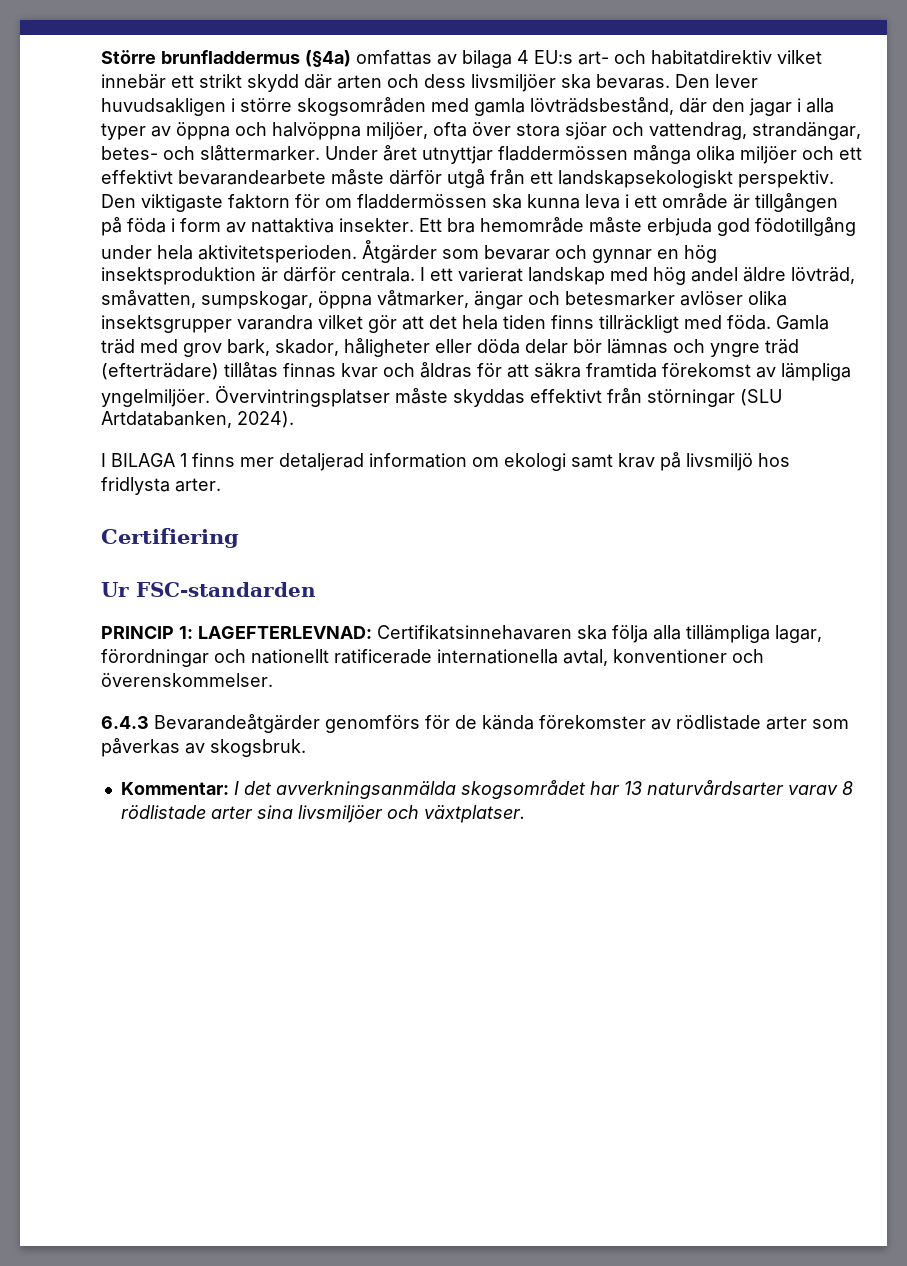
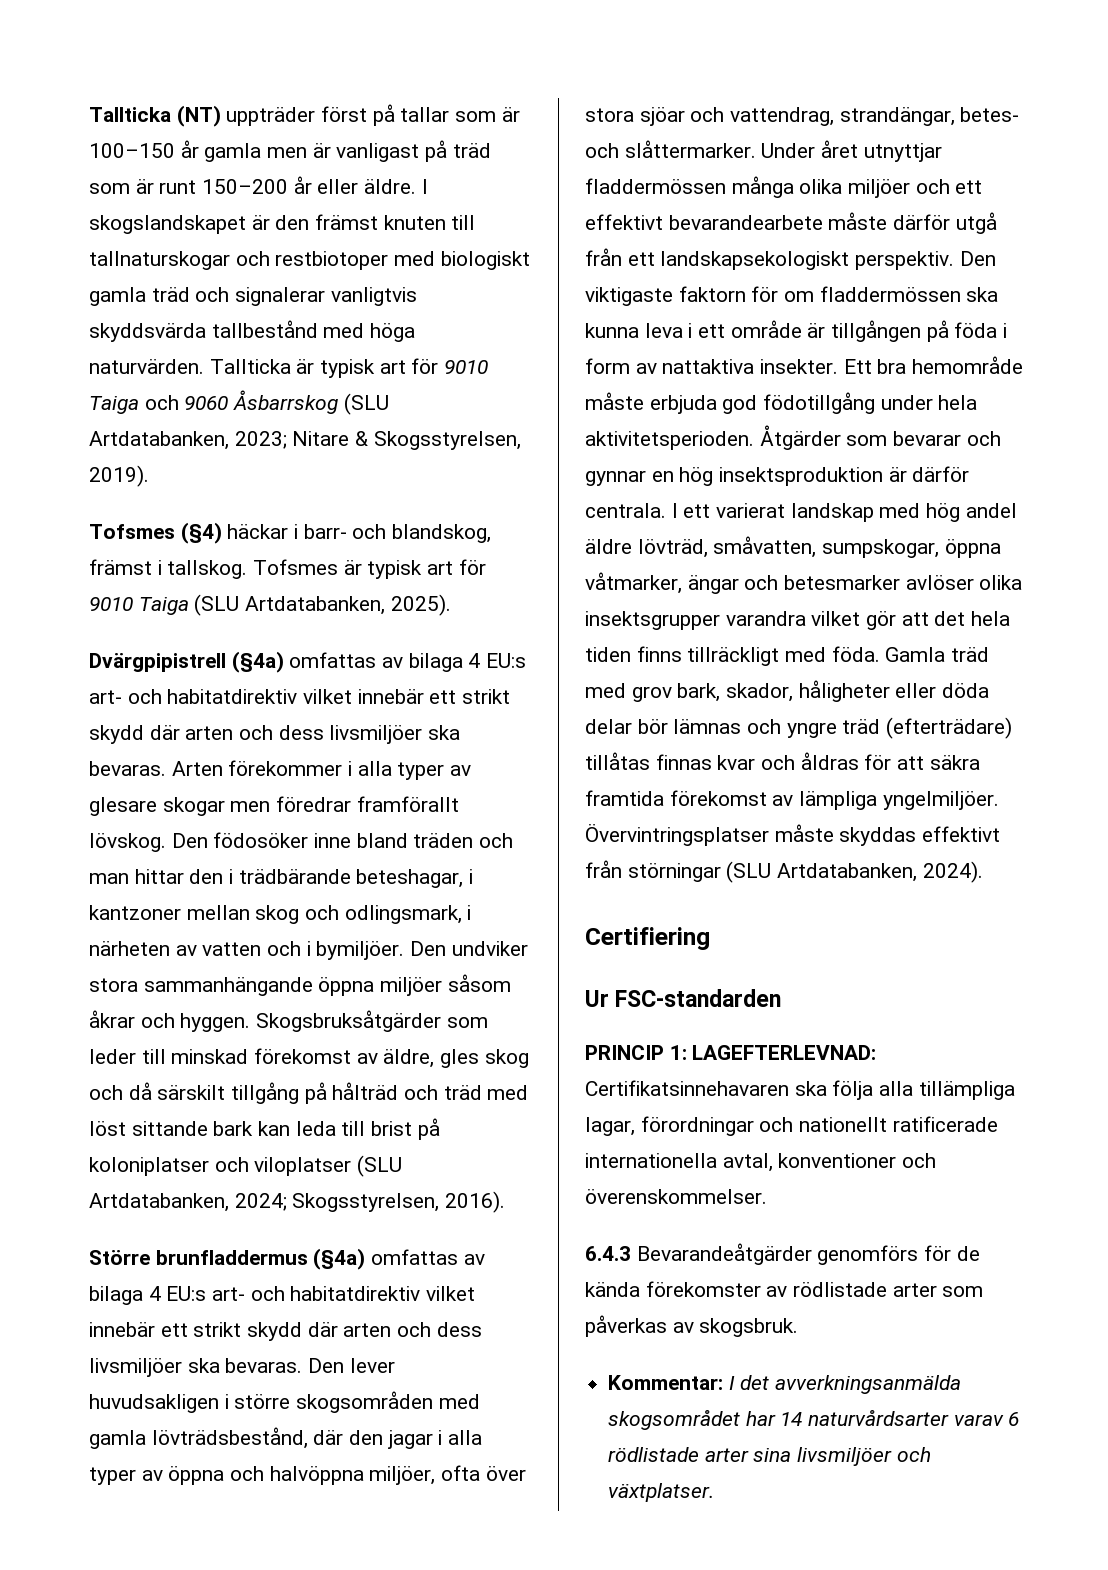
+ Tallticka (NT) uppträder först på tallar som är 100–150 år gamla men är vanligast på träd som är runt 150–200 år eller äldre. I skogslandskapet är den främst knuten till tallnaturskogar och restbiotoper med biologiskt gamla träd och signalerar vanligtvis skyddsvärda tallbestånd med höga naturvärden. Tallticka är typisk art för 9010 Taiga och 9060 Åsbarrskog (SLU Artdatabanken, 2023; Nitare & Skogsstyrelsen, 2019).
+ Tofsmes (§4) häckar i barr- och blandskog, främst i tallskog. Tofsmes är typisk art för 9010 Taiga (SLU Artdatabanken, 2025).
+ Dvärgpipistrell (§4a) omfattas av bilaga 4 EU:s art- och habitatdirektiv vilket innebär ett strikt skydd där arten och dess livsmiljöer ska bevaras. Arten förekommer i alla typer av glesare skogar men föredrar framförallt lövskog. Den födosöker inne bland träden och man hittar den i trädbärande beteshagar, i kantzoner mellan skog och odlingsmark, i närheten av vatten och i bymiljöer. Den undviker stora sammanhängande öppna miljöer såsom åkrar och hyggen. Skogsbruksåtgärder som leder till minskad förekomst av äldre, gles skog och då särskilt tillgång på hålträd och träd med löst sittande bark kan leda till brist på koloniplatser och viloplatser (SLU Artdatabanken, 2024; Skogsstyrelsen, 2016).
- I BILAGA 1 finns mer detaljerad information om ekologi samt krav på livsmiljö hos fridlysta arter.
- Kommentar: I det avverkningsanmälda skogsområdet har 13 naturvårdsarter varav 8 rödlistade arter sina livsmiljöer och växtplatser.
+ Kommentar: I det avverkningsanmälda skogsområdet har 14 naturvårdsarter varav 6 rödlistade arter sina livsmiljöer och växtplatser.

